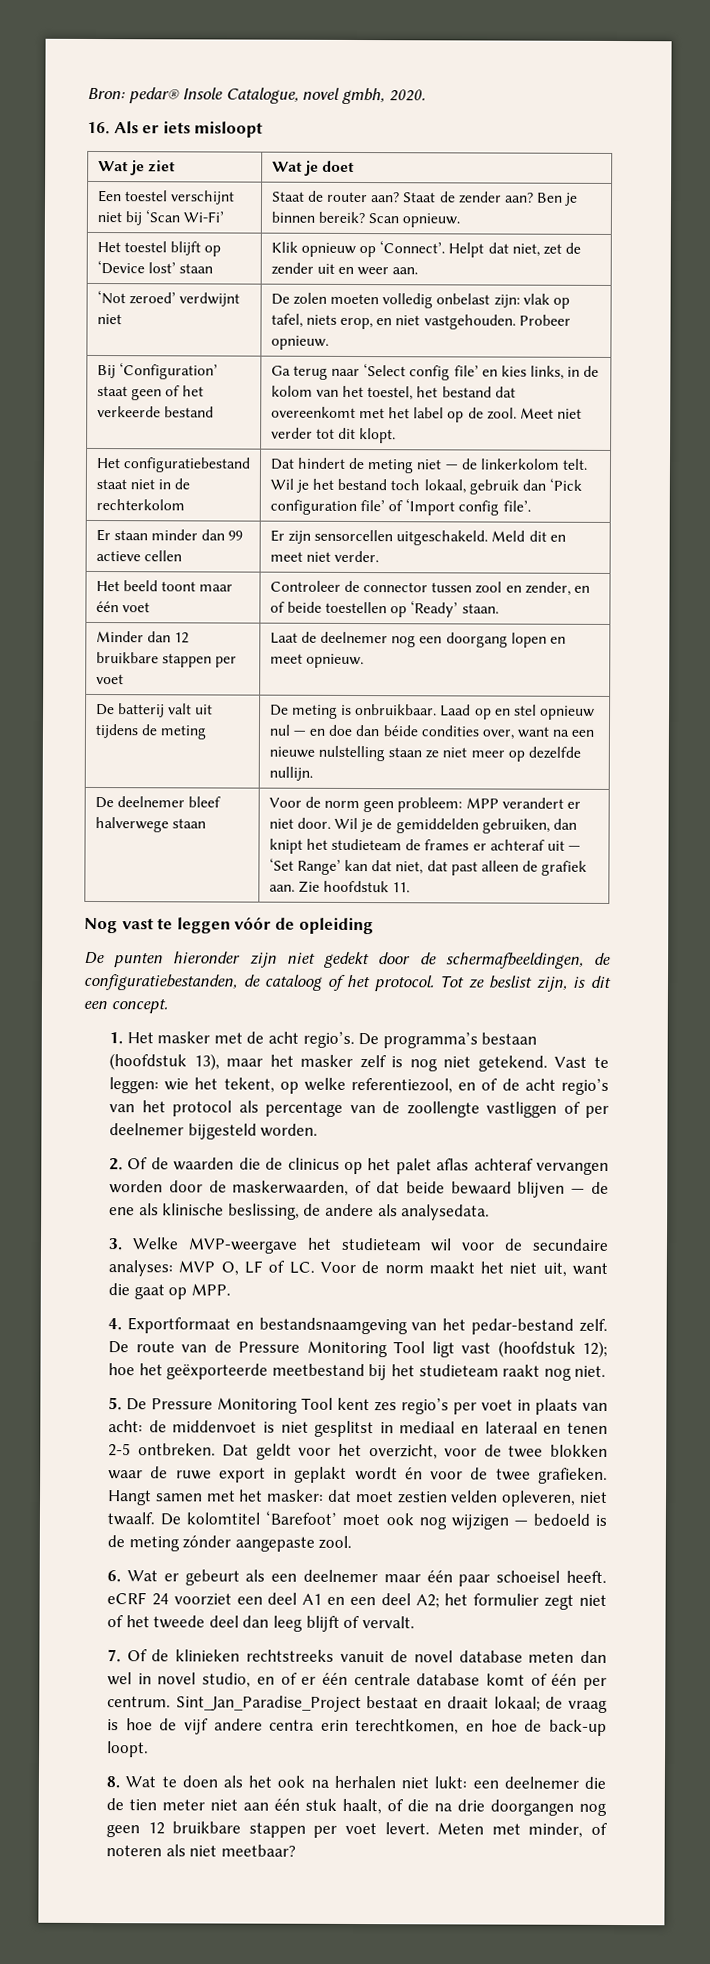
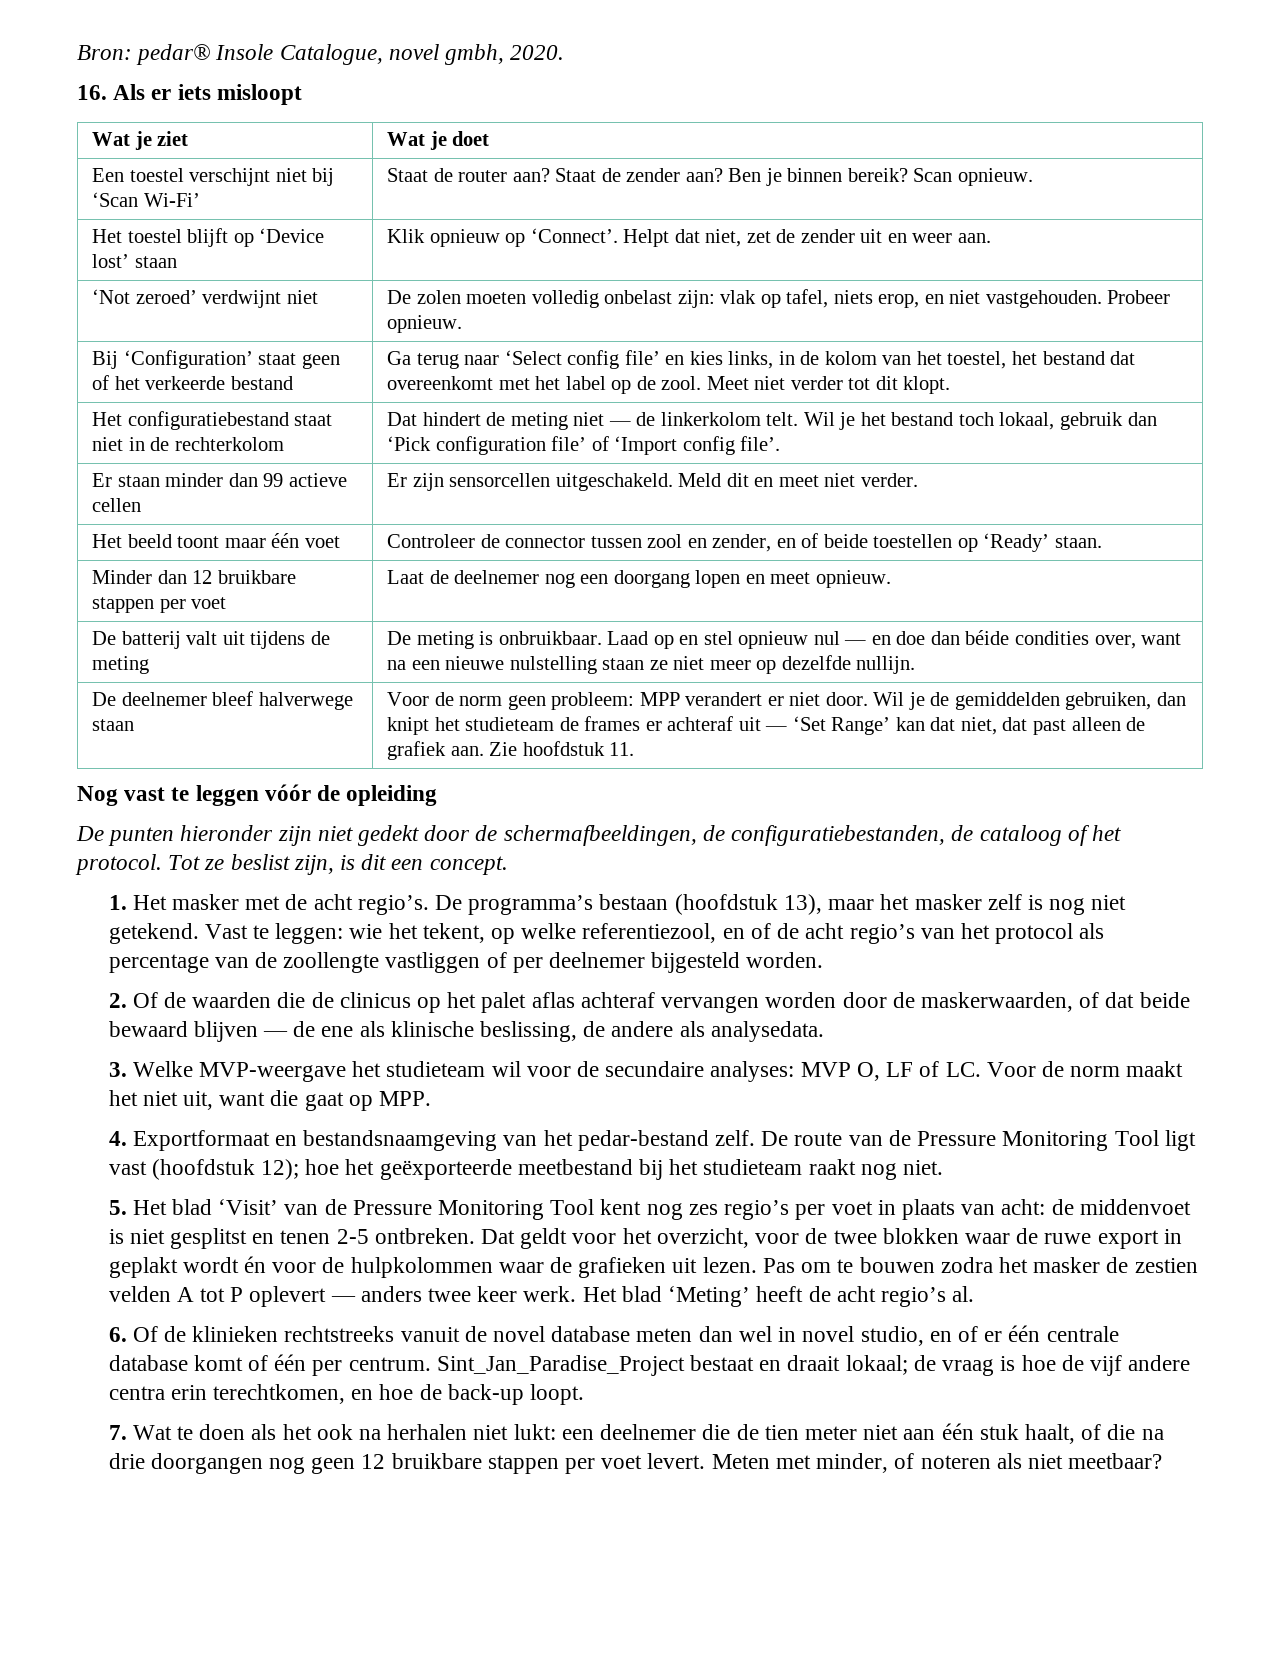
- 5. De Pressure Monitoring Tool kent zes regio’s per voet in plaats van acht: de middenvoet is niet gesplitst in mediaal en lateraal en tenen 2-5 ontbreken.
+ 5. Het blad ‘Visit’ van de Pressure Monitoring Tool kent nog zes regio’s per voet in plaats van acht: de middenvoet is niet gesplitst en tenen 2-5 ontbreken.
- Dat geldt voor het overzicht, voor de twee blokken waar de ruwe export in geplakt wordt én voor de twee grafieken. Hangt samen met het masker: dat moet zestien velden opleveren, niet twaalf. De kolomtitel ‘Barefoot’ moet ook nog wijzigen — bedoeld is de meting zónder aangepaste zool.
- 6. Wat er gebeurt als een deelnemer maar één paar schoeisel heeft. eCRF 24 voorziet een deel A1 en een deel A2; het formulier zegt niet of het tweede deel dan leeg blijft of vervalt.
- 7. Of de klinieken rechtstreeks vanuit de novel database meten dan wel in novel studio, en of er één centrale database komt of één per centrum.
+ Dat geldt voor het overzicht, voor de twee blokken waar de ruwe export in geplakt wordt én voor de hulpkolommen waar de grafieken uit lezen. Pas om te bouwen zodra het masker de zestien velden A tot P oplevert — anders twee keer werk. Het blad ‘Meting’ heeft de acht regio’s al.
+ 6. Of de klinieken rechtstreeks vanuit de novel database meten dan wel in novel studio, en of er één centrale database komt of één per centrum.
- 8. Wat te doen als het ook na herhalen niet lukt: een deelnemer die de tien meter niet aan één stuk haalt, of die na drie doorgangen nog geen 12 bruikbare stappen per voet levert.
+ 7. Wat te doen als het ook na herhalen niet lukt: een deelnemer die de tien meter niet aan één stuk haalt, of die na drie doorgangen nog geen 12 bruikbare stappen per voet levert.

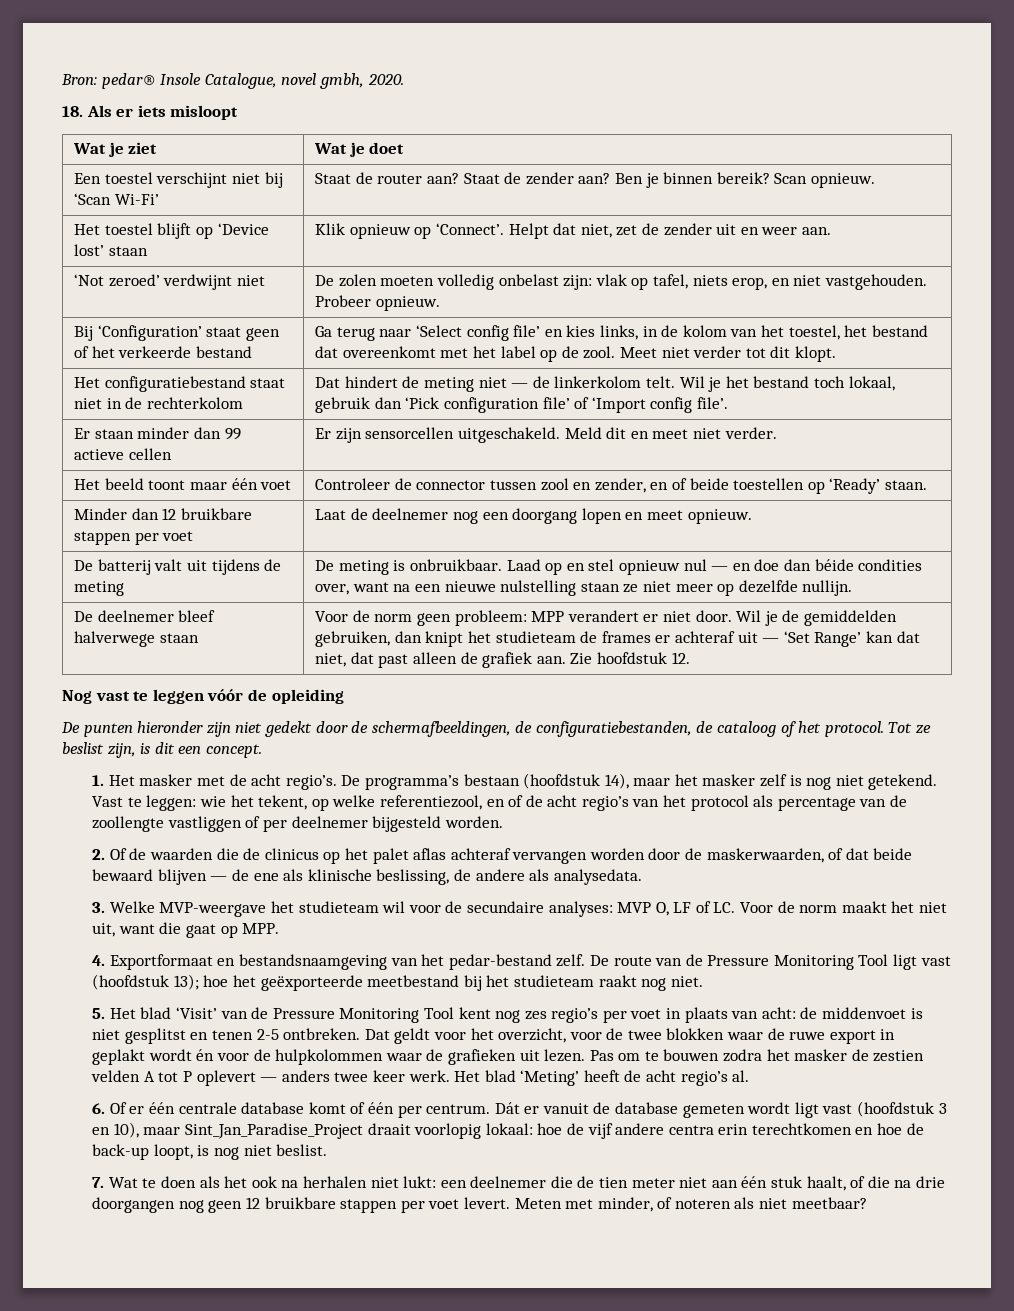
- 16. Als er iets misloopt
+ 18. Als er iets misloopt
- Zie hoofdstuk 11.
+ Zie hoofdstuk 12.
- De programma’s bestaan (hoofdstuk 13), maar het masker zelf is nog niet getekend.
+ De programma’s bestaan (hoofdstuk 14), maar het masker zelf is nog niet getekend.
- De route van de Pressure Monitoring Tool ligt vast (hoofdstuk 12); hoe het geëxporteerde meetbestand bij het studieteam raakt nog niet.
+ De route van de Pressure Monitoring Tool ligt vast (hoofdstuk 13); hoe het geëxporteerde meetbestand bij het studieteam raakt nog niet.
- 6. Of de klinieken rechtstreeks vanuit de novel database meten dan wel in novel studio, en of er één centrale database komt of één per centrum.
+ 6. Of er één centrale database komt of één per centrum.
- Sint_Jan_Paradise_Project bestaat en draait lokaal; de vraag is hoe de vijf andere centra erin terechtkomen, en hoe de back-up loopt.
+ Dát er vanuit de database gemeten wordt ligt vast (hoofdstuk 3 en 10), maar Sint_Jan_Paradise_Project draait voorlopig lokaal: hoe de vijf andere centra erin terechtkomen en hoe de back-up loopt, is nog niet beslist.

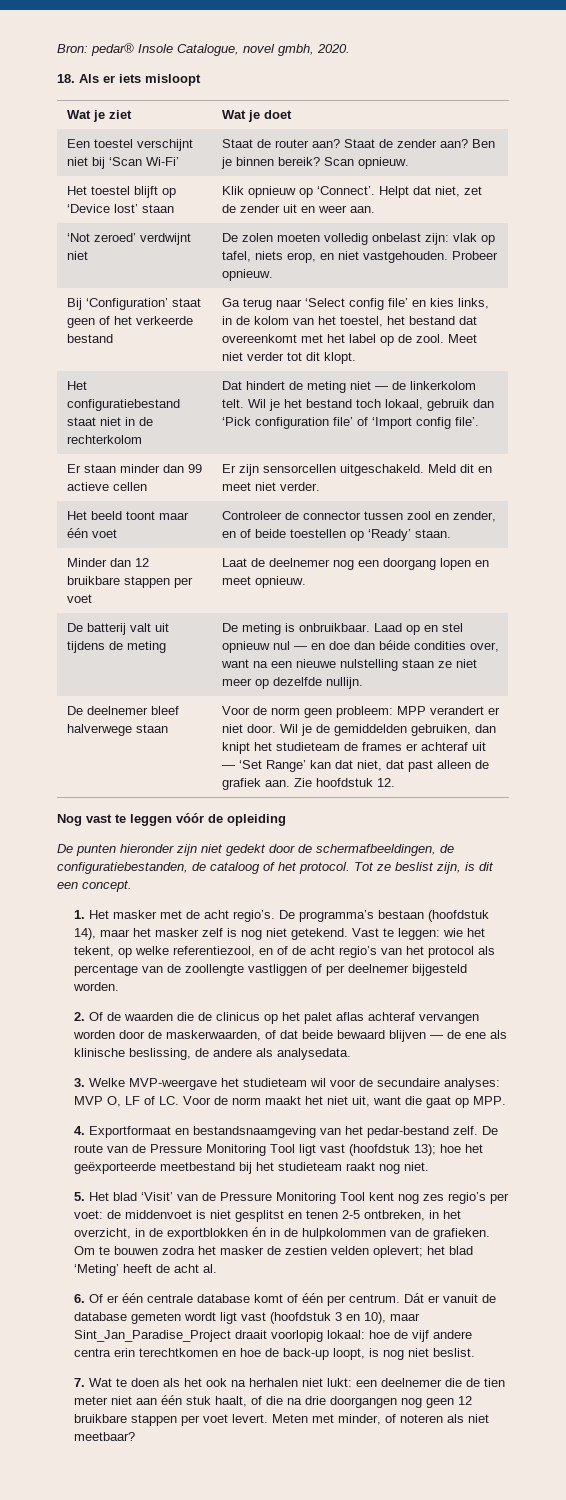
- 5. Het blad ‘Visit’ van de Pressure Monitoring Tool kent nog zes regio’s per voet in plaats van acht: de middenvoet is niet gesplitst en tenen 2-5 ontbreken. Dat geldt voor het overzicht, voor de twee blokken waar de ruwe export in geplakt wordt én voor de hulpkolommen waar de grafieken uit lezen. Pas om te bouwen zodra het masker de zestien velden A tot P oplevert — anders twee keer werk. Het blad ‘Meting’ heeft de acht regio’s al.
+ 5. Het blad ‘Visit’ van de Pressure Monitoring Tool kent nog zes regio’s per voet: de middenvoet is niet gesplitst en tenen 2-5 ontbreken, in het overzicht, in de exportblokken én in de hulpkolommen van de grafieken. Om te bouwen zodra het masker de zestien velden oplevert; het blad ‘Meting’ heeft de acht al.

